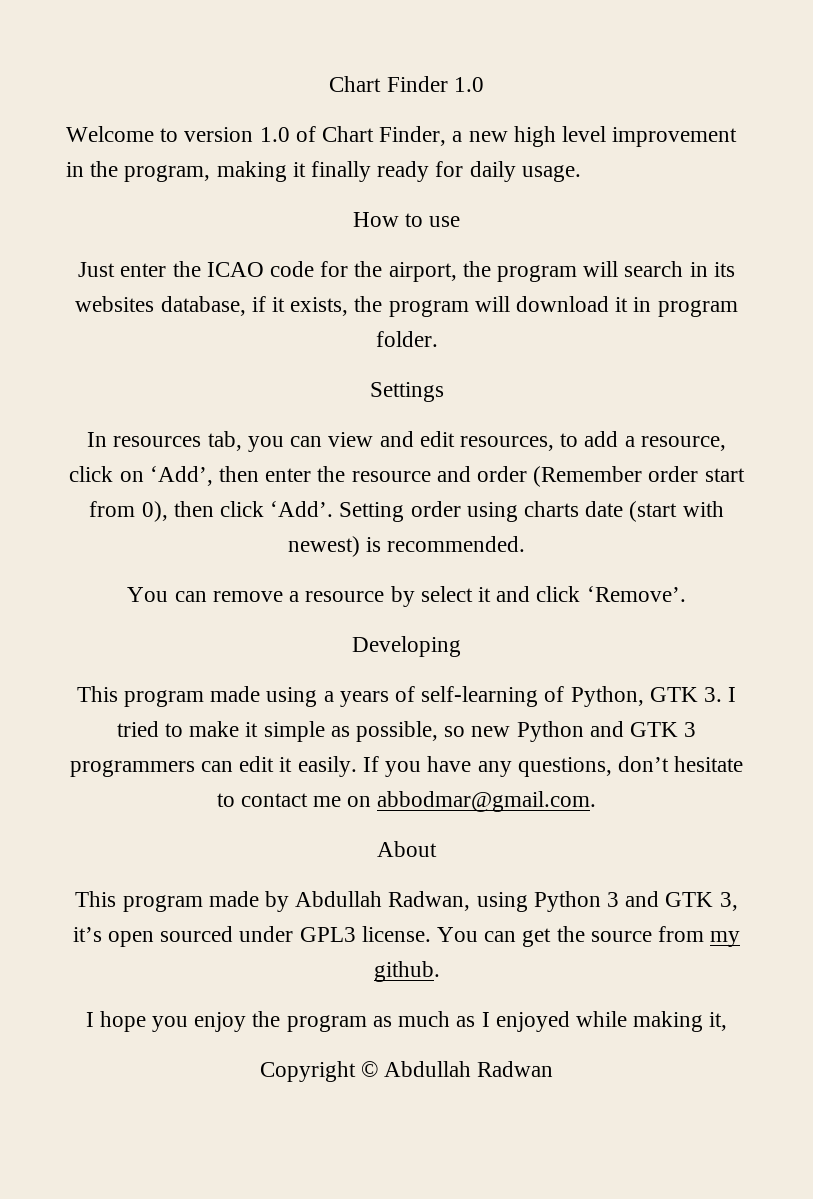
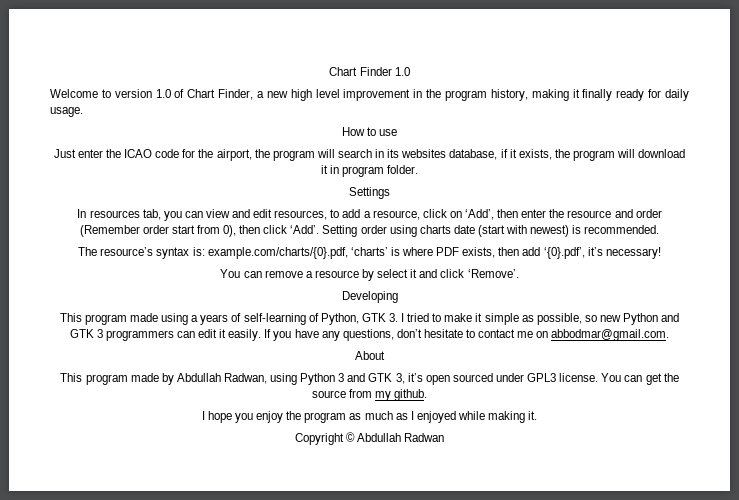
- Welcome to version 1.0 of Chart Finder, a new high level improvement in the program, making it finally ready for daily usage.
+ Welcome to version 1.0 of Chart Finder, a new high level improvement in the program history, making it finally ready for daily usage.
+ The resource’s syntax is: example.com/charts/{0}.pdf, ‘charts’ is where PDF exists, then add ‘{0}.pdf’, it’s necessary!
- I hope you enjoy the program as much as I enjoyed while making it,
+ I hope you enjoy the program as much as I enjoyed while making it.

